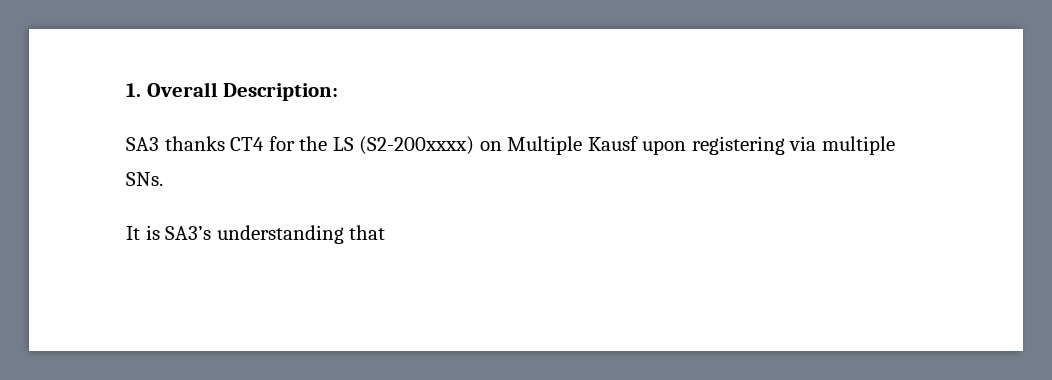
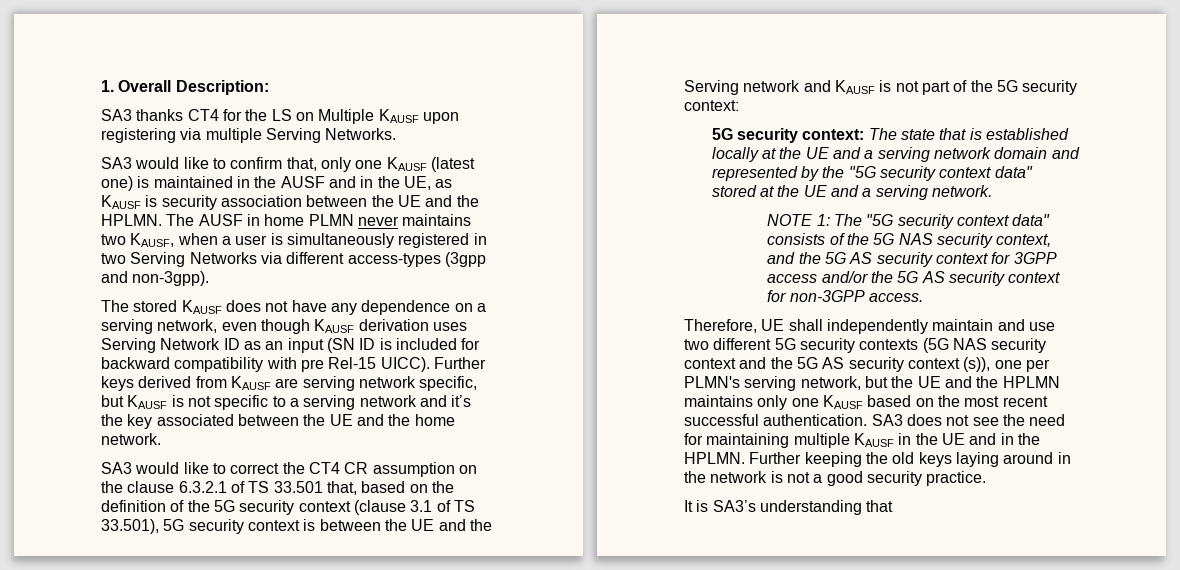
- SA3 thanks CT4 for the LS (S2-200xxxx) on Multiple Kausf upon registering via multiple SNs.
+ SA3 thanks CT4 for the LS on Multiple KAUSF upon registering via multiple Serving Networks.
+ SA3 would like to confirm that, only one KAUSF (latest one) is maintained in the AUSF and in the UE, as KAUSF is security association between the UE and the HPLMN. The AUSF in home PLMN never maintains two KAUSF, when a user is simultaneously registered in two Serving Networks via different access-types (3gpp and non-3gpp).
+ The stored KAUSF does not have any dependence on a serving network, even though KAUSF derivation uses Serving Network ID as an input (SN ID is included for backward compatibility with pre Rel-15 UICC). Further keys derived from KAUSF are serving network specific, but KAUSF is not specific to a serving network and it’s the key associated between the UE and the home network.
+ SA3 would like to correct the CT4 CR assumption on the clause 6.3.2.1 of TS 33.501 that, based on the definition of the 5G security context (clause 3.1 of TS 33.501), 5G security context is between the UE and the Serving network and KAUSF is not part of the 5G security context:
+ 5G security context: The state that is established locally at the UE and a serving network domain and represented by the "5G security context data" stored at the UE and a serving network.
+ NOTE 1: The "5G security context data" consists of the 5G NAS security context, and the 5G AS security context for 3GPP access and/or the 5G AS security context for non-3GPP access.
+ Therefore, UE shall independently maintain and use two different 5G security contexts (5G NAS security context and the 5G AS security context (s)), one per PLMN's serving network, but the UE and the HPLMN maintains only one KAUSF based on the most recent successful authentication. SA3 does not see the need for maintaining multiple KAUSF in the UE and in the HPLMN. Further keeping the old keys laying around in the network is not a good security practice.

